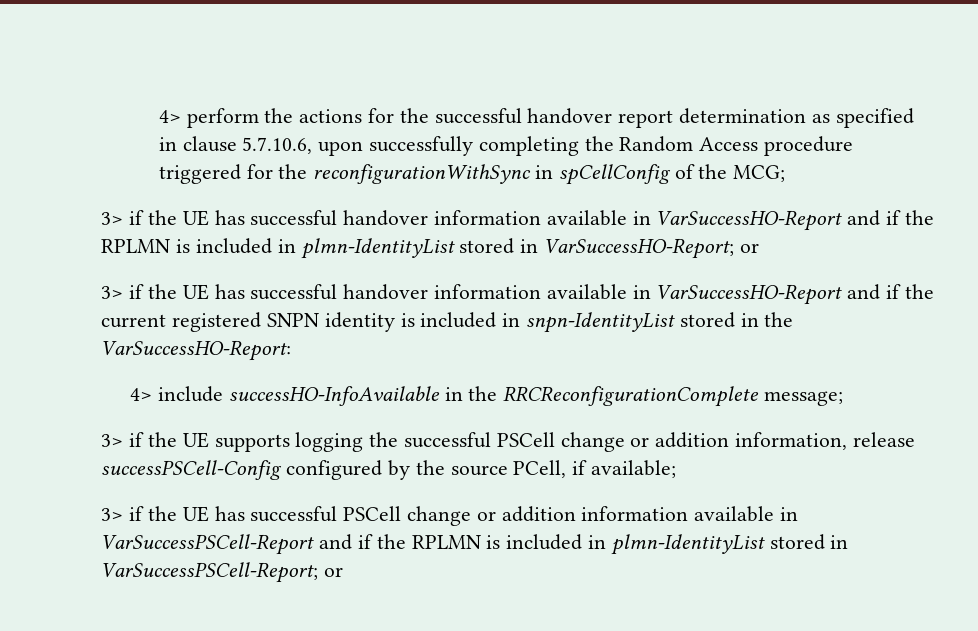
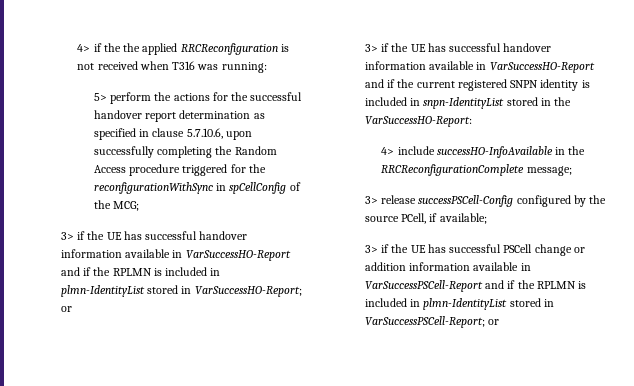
- 4> perform the actions for the successful handover report determination as specified in clause 5.7.10.6, upon successfully completing the Random Access procedure triggered for the reconfigurationWithSync in spCellConfig of the MCG;
+ 4> if the the applied RRCReconfiguration is not received when T316 was running:
+ 5> perform the actions for the successful handover report determination as specified in clause 5.7.10.6, upon successfully completing the Random Access procedure triggered for the reconfigurationWithSync in spCellConfig of the MCG;
- 3> if the UE supports logging the successful PSCell change or addition information, release successPSCell-Config configured by the source PCell, if available;
+ 3> release successPSCell-Config configured by the source PCell, if available;

